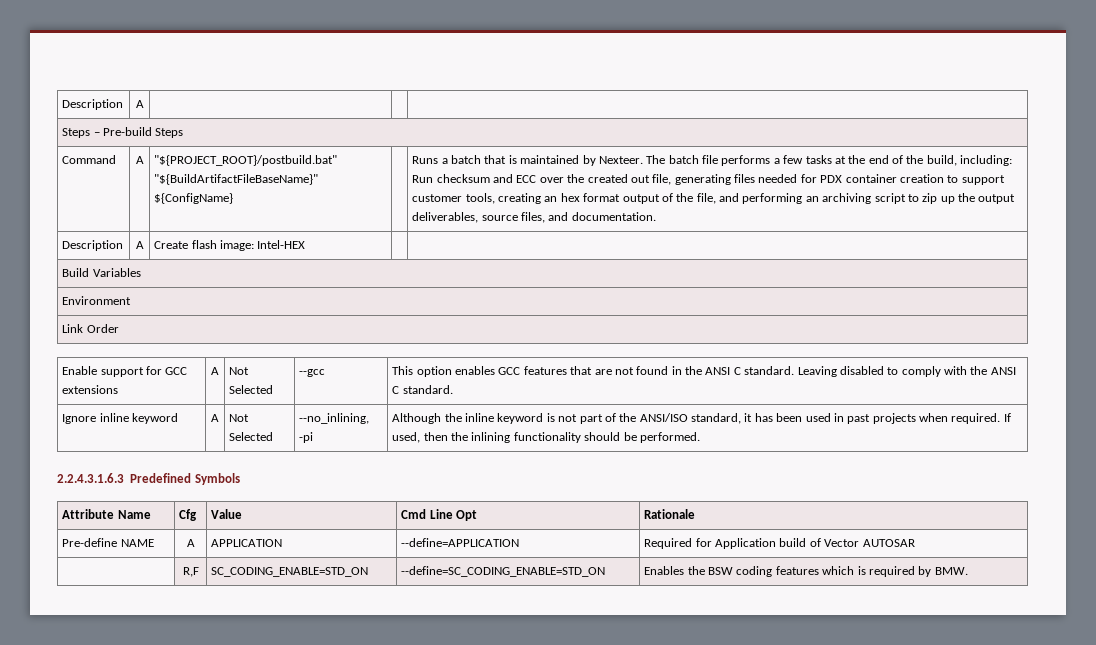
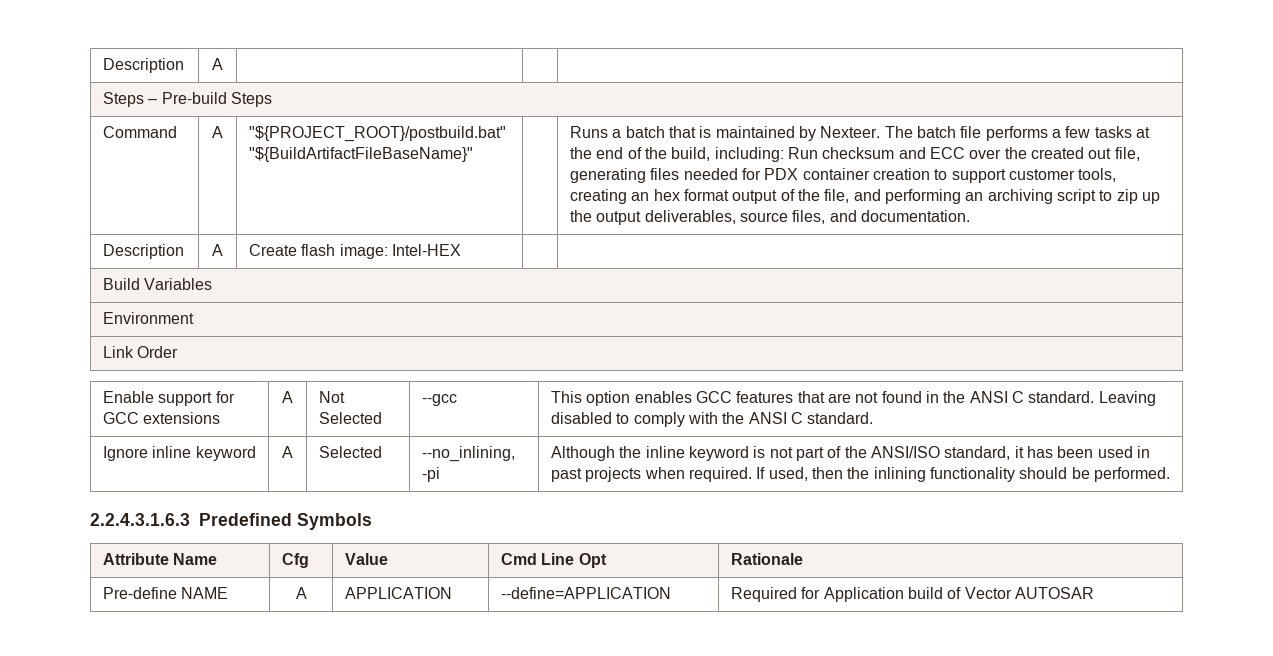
- "${PROJECT_ROOT}/postbuild.bat" "${BuildArtifactFileBaseName}" ${ConfigName}
+ "${PROJECT_ROOT}/postbuild.bat" "${BuildArtifactFileBaseName}"
- Ignore inline keyword | A | Not Selected | --no_inlining, -pi | Although the inline keyword is not part of the ANSI/ISO standard, it has been used in past projects when required. If used, then the inlining functionality should be performed.
+ Ignore inline keyword | A | Selected | --no_inlining, -pi | Although the inline keyword is not part of the ANSI/ISO standard, it has been used in past projects when required. If used, then the inlining functionality should be performed.
- | R,F | SC_CODING_ENABLE=STD_ON | --define=SC_CODING_ENABLE=STD_ON | Enables the BSW coding features which is required by BMW.

